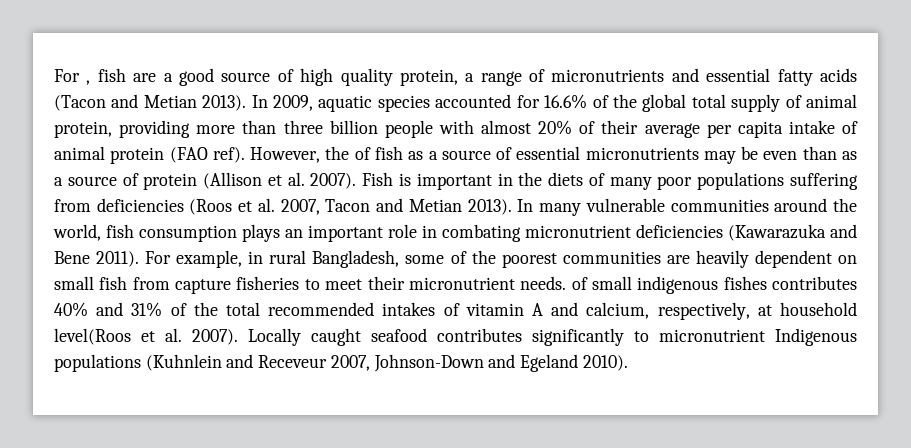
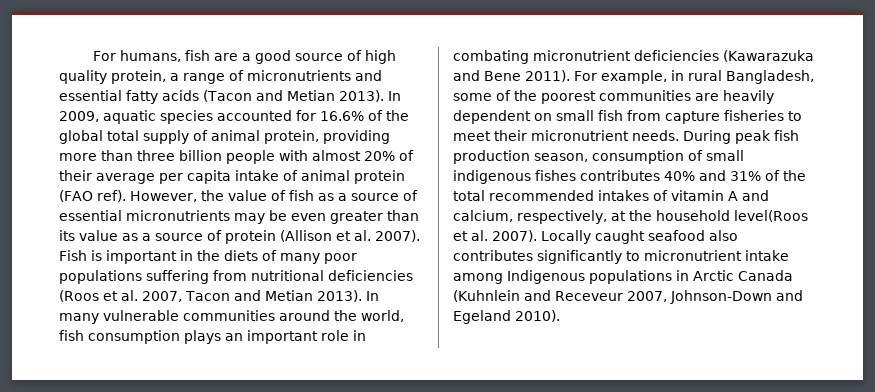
- For , fish are a good source of high quality protein, a range of micronutrients and essential fatty acids (Tacon and Metian 2013).
+ For humans, fish are a good source of high quality protein, a range of micronutrients and essential fatty acids (Tacon and Metian 2013).
- However, the of fish as a source of essential micronutrients may be even than as a source of protein (Allison et al. 2007).
+ However, the value of fish as a source of essential micronutrients may be even greater than its value as a source of protein (Allison et al. 2007).
- Fish is important in the diets of many poor populations suffering from deficiencies (Roos et al. 2007, Tacon and Metian 2013).
+ Fish is important in the diets of many poor populations suffering from nutritional deficiencies (Roos et al. 2007, Tacon and Metian 2013).
- For example, in rural Bangladesh, some of the poorest communities are heavily dependent on small fish from capture fisheries to meet their micronutrient needs. of small indigenous fishes contributes 40% and 31% of the total recommended intakes of vitamin A and calcium, respectively, at household level(Roos et al. 2007).
+ For example, in rural Bangladesh, some of the poorest communities are heavily dependent on small fish from capture fisheries to meet their micronutrient needs. During peak fish production season, consumption of small indigenous fishes contributes 40% and 31% of the total recommended intakes of vitamin A and calcium, respectively, at the household level(Roos et al. 2007).
- Locally caught seafood contributes significantly to micronutrient Indigenous populations (Kuhnlein and Receveur 2007, Johnson-Down and Egeland 2010).
+ Locally caught seafood also contributes significantly to micronutrient intake among Indigenous populations in Arctic Canada (Kuhnlein and Receveur 2007, Johnson-Down and Egeland 2010).

